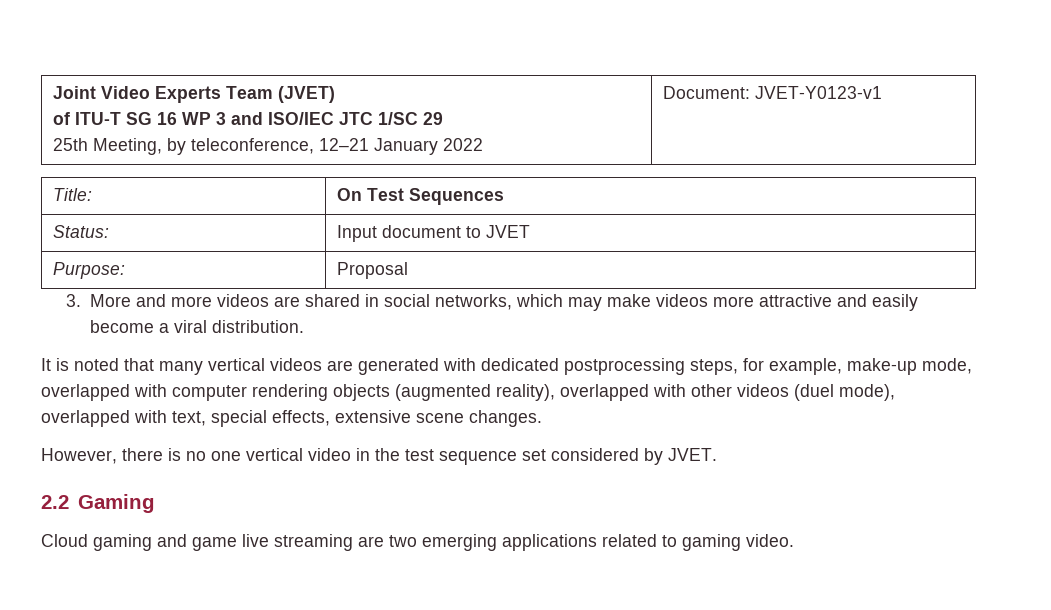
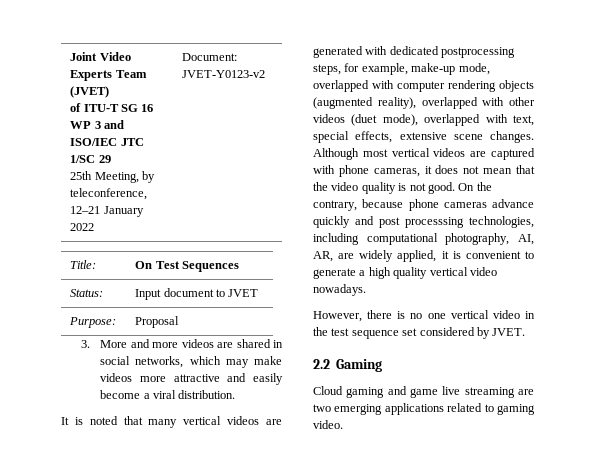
  Joint Video Experts Team (JVET)
  of ITU-T SG 16 WP 3 and ISO/IEC JTC 1/SC 29
- 25th Meeting, by teleconference, 12–21 January 2022 | Document: JVET-Y0123-v1
+ 25th Meeting, by teleconference, 12–21 January 2022 | Document: JVET-Y0123-v2
- It is noted that many vertical videos are generated with dedicated postprocessing steps, for example, make-up mode, overlapped with computer rendering objects (augmented reality), overlapped with other videos (duel mode), overlapped with text, special effects, extensive scene changes.
+ It is noted that many vertical videos are generated with dedicated postprocessing steps, for example, make-up mode, overlapped with computer rendering objects (augmented reality), overlapped with other videos (duet mode), overlapped with text, special effects, extensive scene changes. Although most vertical videos are captured with phone cameras, it does not mean that the video quality is not good. On the contrary, because phone cameras advance quickly and post processsing technologies, including computational photography, AI, AR, are widely applied, it is convenient to generate a high quality vertical video nowadays.

